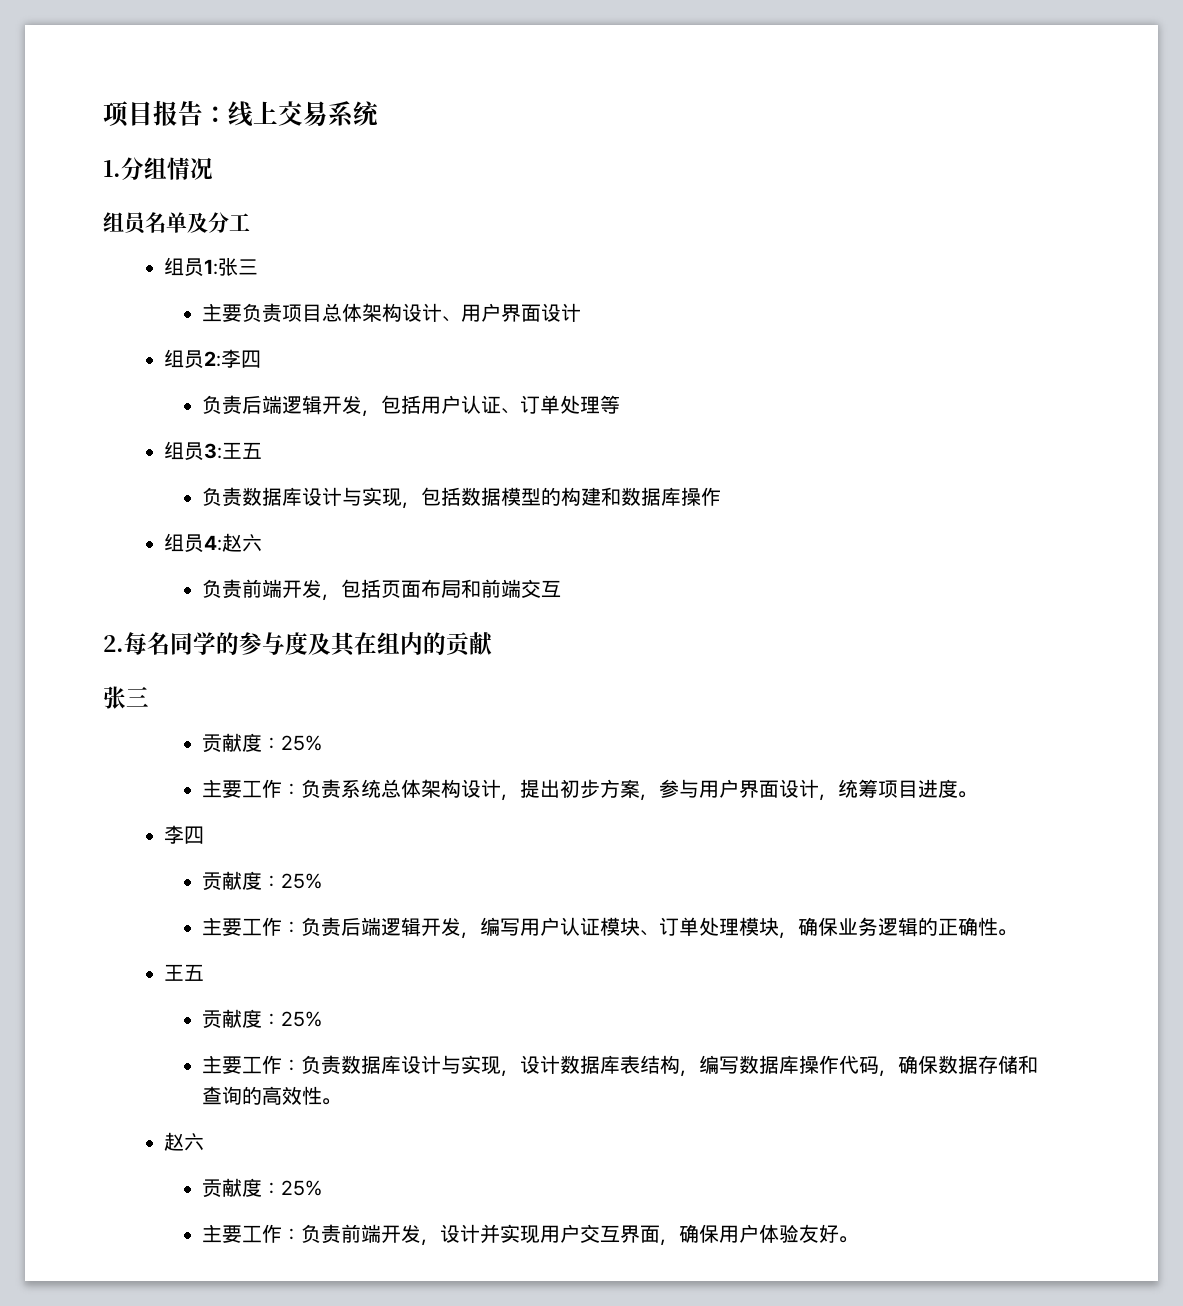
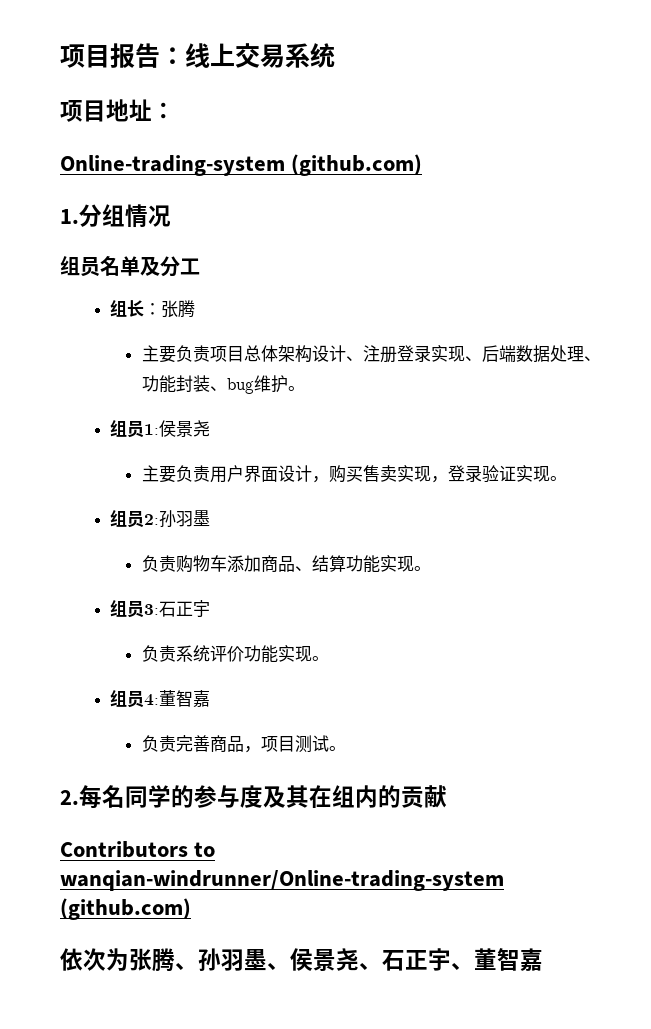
+ 项目地址：
+ Online-trading-system (github.com)
- 组员1:张三
+ 组长：张腾
- 主要负责项目总体架构设计、用户界面设计
+ 主要负责项目总体架构设计、注册登录实现、后端数据处理、功能封装、bug维护。
+ 组员1:侯景尧
+ 主要负责用户界面设计，购买售卖实现，登录验证实现。
- 组员2:李四
- 负责后端逻辑开发，包括用户认证、订单处理等
+ 组员2:孙羽墨
+ 负责购物车添加商品、结算功能实现。
- 组员3:王五
- 负责数据库设计与实现，包括数据模型的构建和数据库操作
+ 组员3:石正宇
+ 负责系统评价功能实现。
- 组员4:赵六
- 负责前端开发，包括页面布局和前端交互
+ 组员4:董智嘉
+ 负责完善商品，项目测试。
  2.每名同学的参与度及其在组内的贡献
- 张三
- 贡献度：25%
- 主要工作：负责系统总体架构设计，提出初步方案，参与用户界面设计，统筹项目进度。
- 李四
- 贡献度：25%
- 主要工作：负责后端逻辑开发，编写用户认证模块、订单处理模块，确保业务逻辑的正确性。
- 王五
- 贡献度：25%
- 主要工作：负责数据库设计与实现，设计数据库表结构，编写数据库操作代码，确保数据存储和查询的高效性。
- 赵六
- 贡献度：25%
- 主要工作：负责前端开发，设计并实现用户交互界面，确保用户体验友好。
+ Contributors to wanqian-windrunner/Online-trading-system (github.com)
+ 依次为张腾、孙羽墨、侯景尧、石正宇、董智嘉

